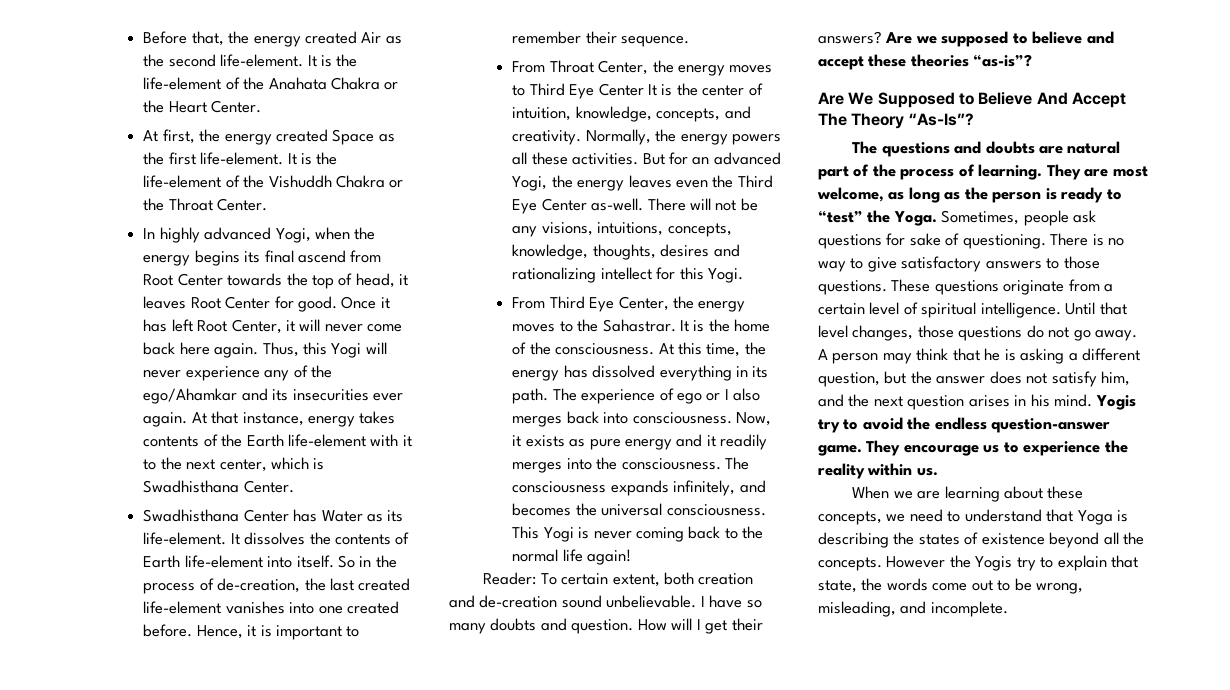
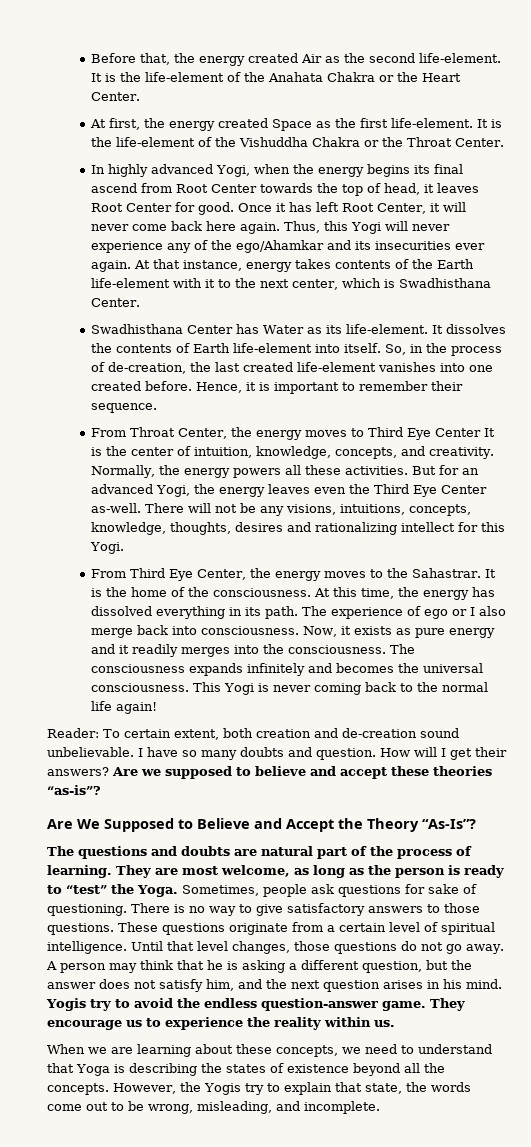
- It is the life-element of the Vishuddh Chakra or the Throat Center.
+ It is the life-element of the Vishuddha Chakra or the Throat Center.
- So in the process of de-creation, the last created life-element vanishes into one created before.
+ So, in the process of de-creation, the last created life-element vanishes into one created before.
- The experience of ego or I also merges back into consciousness.
+ The experience of ego or I also merge back into consciousness.
- The consciousness expands infinitely, and becomes the universal consciousness.
+ The consciousness expands infinitely and becomes the universal consciousness.
- Are We Supposed to Believe And Accept The Theory “As-Is”?
+ Are We Supposed to Believe and Accept the Theory “As-Is”?
- However the Yogis try to explain that state, the words come out to be wrong, misleading, and incomplete.
+ However, the Yogis try to explain that state, the words come out to be wrong, misleading, and incomplete.

